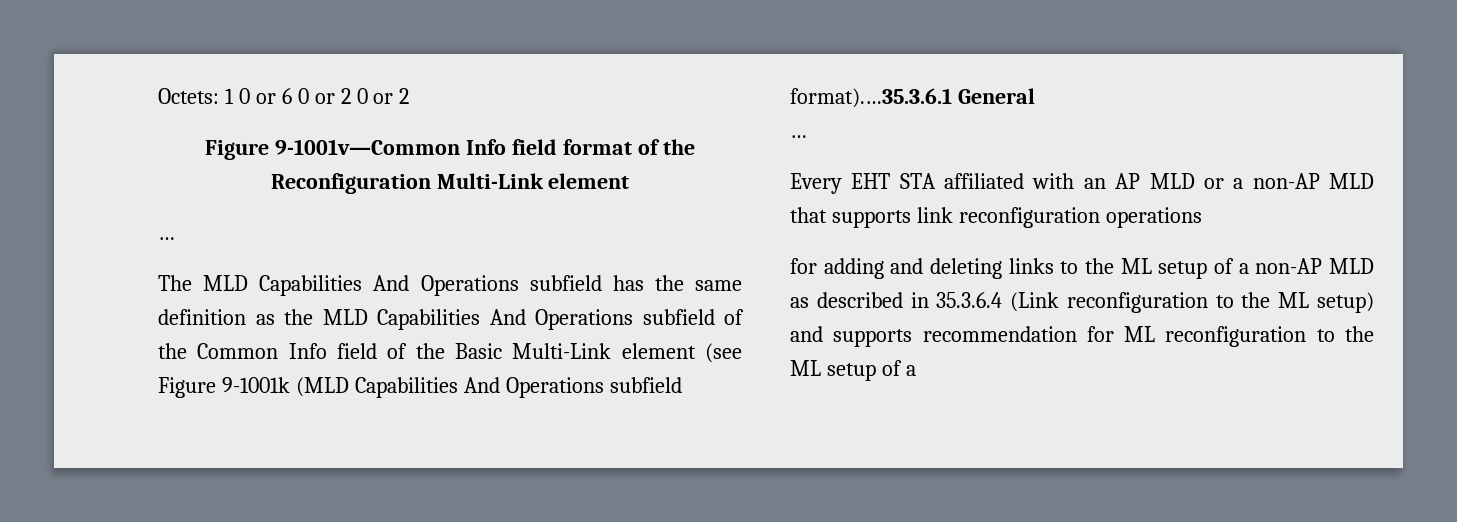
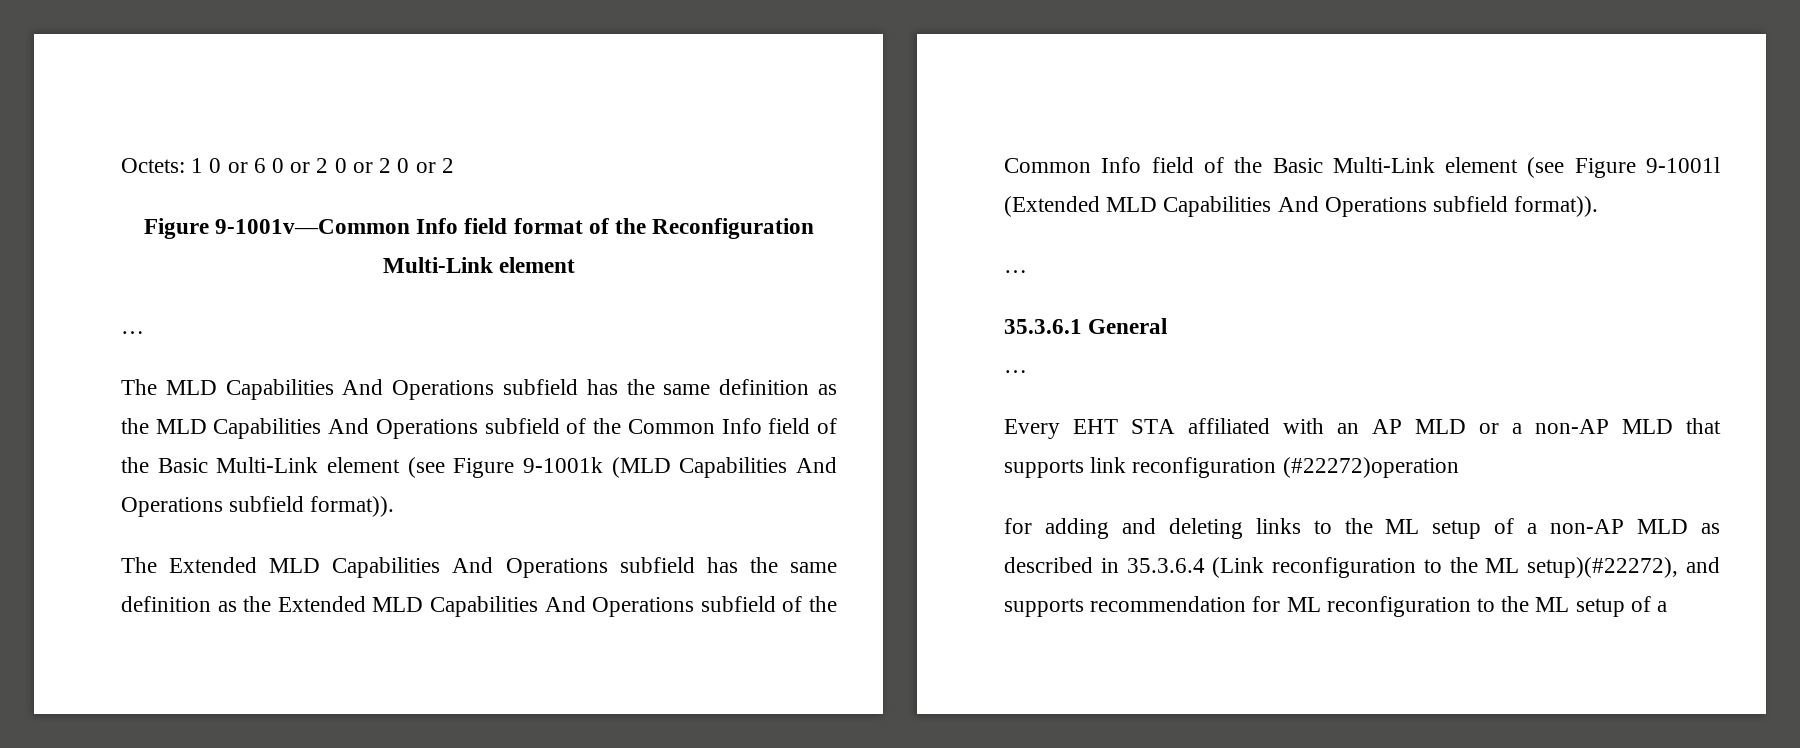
- Octets: 1 0 or 6 0 or 2 0 or 2
+ Octets: 1 0 or 6 0 or 2 0 or 2 0 or 2
- The MLD Capabilities And Operations subfield has the same definition as the MLD Capabilities And Operations subfield of the Common Info field of the Basic Multi-Link element (see Figure 9-1001k (MLD Capabilities And Operations subfield format).…35.3.6.1 General
+ The MLD Capabilities And Operations subfield has the same definition as the MLD Capabilities And Operations subfield of the Common Info field of the Basic Multi-Link element (see Figure 9-1001k (MLD Capabilities And Operations subfield format)).
+ The Extended MLD Capabilities And Operations subfield has the same definition as the Extended MLD Capabilities And Operations subfield of the Common Info field of the Basic Multi-Link element (see Figure 9-1001l (Extended MLD Capabilities And Operations subfield format)).
+ …
+ 35.3.6.1 General
- Every EHT STA affiliated with an AP MLD or a non-AP MLD that supports link reconfiguration operations
+ Every EHT STA affiliated with an AP MLD or a non-AP MLD that supports link reconfiguration (#22272)operation
- for adding and deleting links to the ML setup of a non-AP MLD as described in 35.3.6.4 (Link reconfiguration to the ML setup) and supports recommendation for ML reconfiguration to the ML setup of a
+ for adding and deleting links to the ML setup of a non-AP MLD as described in 35.3.6.4 (Link reconfiguration to the ML setup)(#22272), and supports recommendation for ML reconfiguration to the ML setup of a

